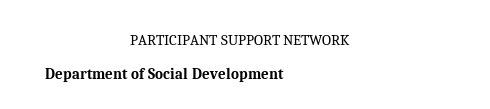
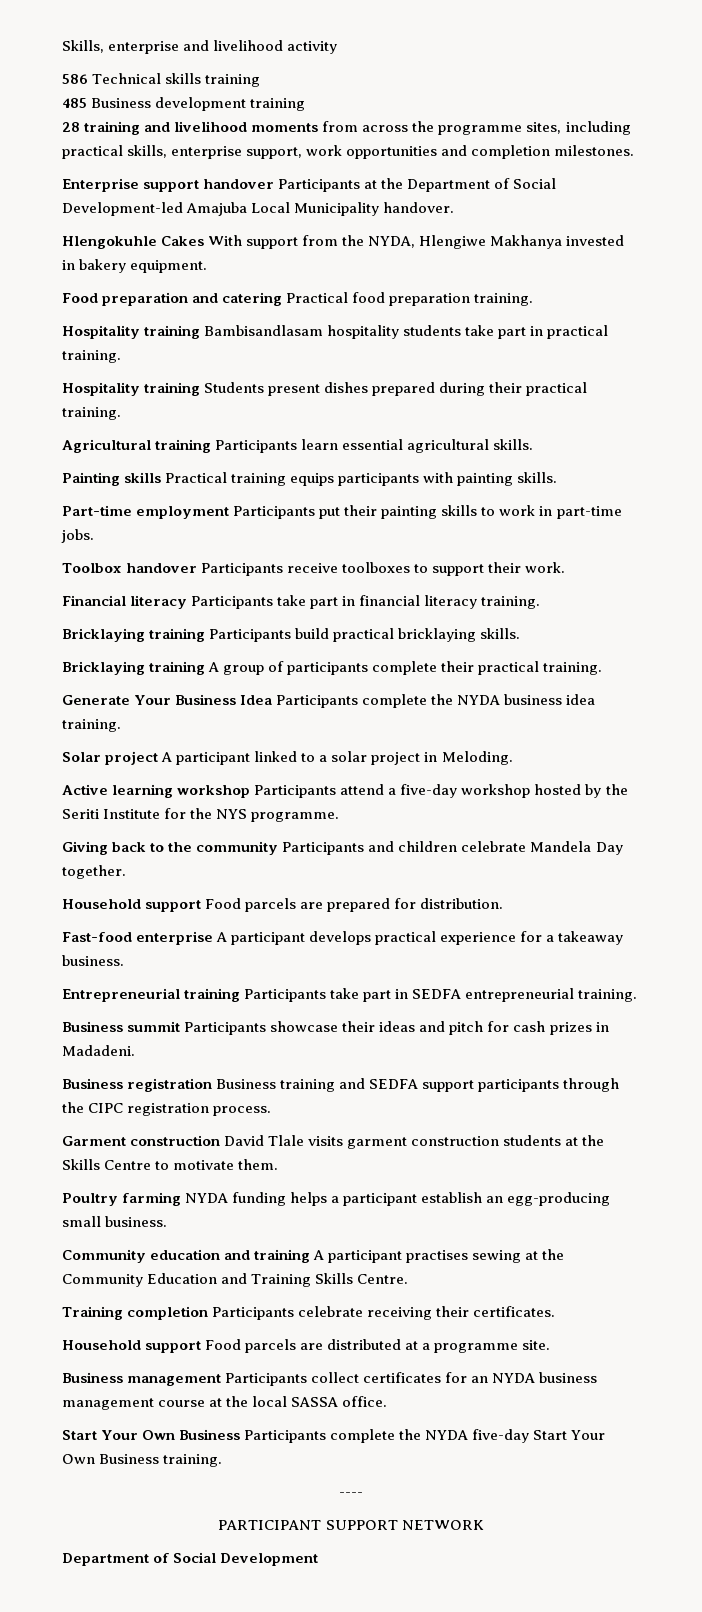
+ Skills, enterprise and livelihood activity
+ 586 Technical skills training
+ 485 Business development training
+ 28 training and livelihood moments from across the programme sites, including practical skills, enterprise support, work opportunities and completion milestones.
+ Enterprise support handover Participants at the Department of Social Development-led Amajuba Local Municipality handover.
+ Hlengokuhle Cakes With support from the NYDA, Hlengiwe Makhanya invested in bakery equipment.
+ Food preparation and catering Practical food preparation training.
+ Hospitality training Bambisandlasam hospitality students take part in practical training.
+ Hospitality training Students present dishes prepared during their practical training.
+ Agricultural training Participants learn essential agricultural skills.
+ Painting skills Practical training equips participants with painting skills.
+ Part-time employment Participants put their painting skills to work in part-time jobs.
+ Toolbox handover Participants receive toolboxes to support their work.
+ Financial literacy Participants take part in financial literacy training.
+ Bricklaying training Participants build practical bricklaying skills.
+ Bricklaying training A group of participants complete their practical training.
+ Generate Your Business Idea Participants complete the NYDA business idea training.
+ Solar project A participant linked to a solar project in Meloding.
+ Active learning workshop Participants attend a five-day workshop hosted by the Seriti Institute for the NYS programme.
+ Giving back to the community Participants and children celebrate Mandela Day together.
+ Household support Food parcels are prepared for distribution.
+ Fast-food enterprise A participant develops practical experience for a takeaway business.
+ Entrepreneurial training Participants take part in SEDFA entrepreneurial training.
+ Business summit Participants showcase their ideas and pitch for cash prizes in Madadeni.
+ Business registration Business training and SEDFA support participants through the CIPC registration process.
+ Garment construction David Tlale visits garment construction students at the Skills Centre to motivate them.
+ Poultry farming NYDA funding helps a participant establish an egg-producing small business.
+ Community education and training A participant practises sewing at the Community Education and Training Skills Centre.
+ Training completion Participants celebrate receiving their certificates.
+ Household support Food parcels are distributed at a programme site.
+ Business management Participants collect certificates for an NYDA business management course at the local SASSA office.
+ Start Your Own Business Participants complete the NYDA five-day Start Your Own Business training.
+ ----

